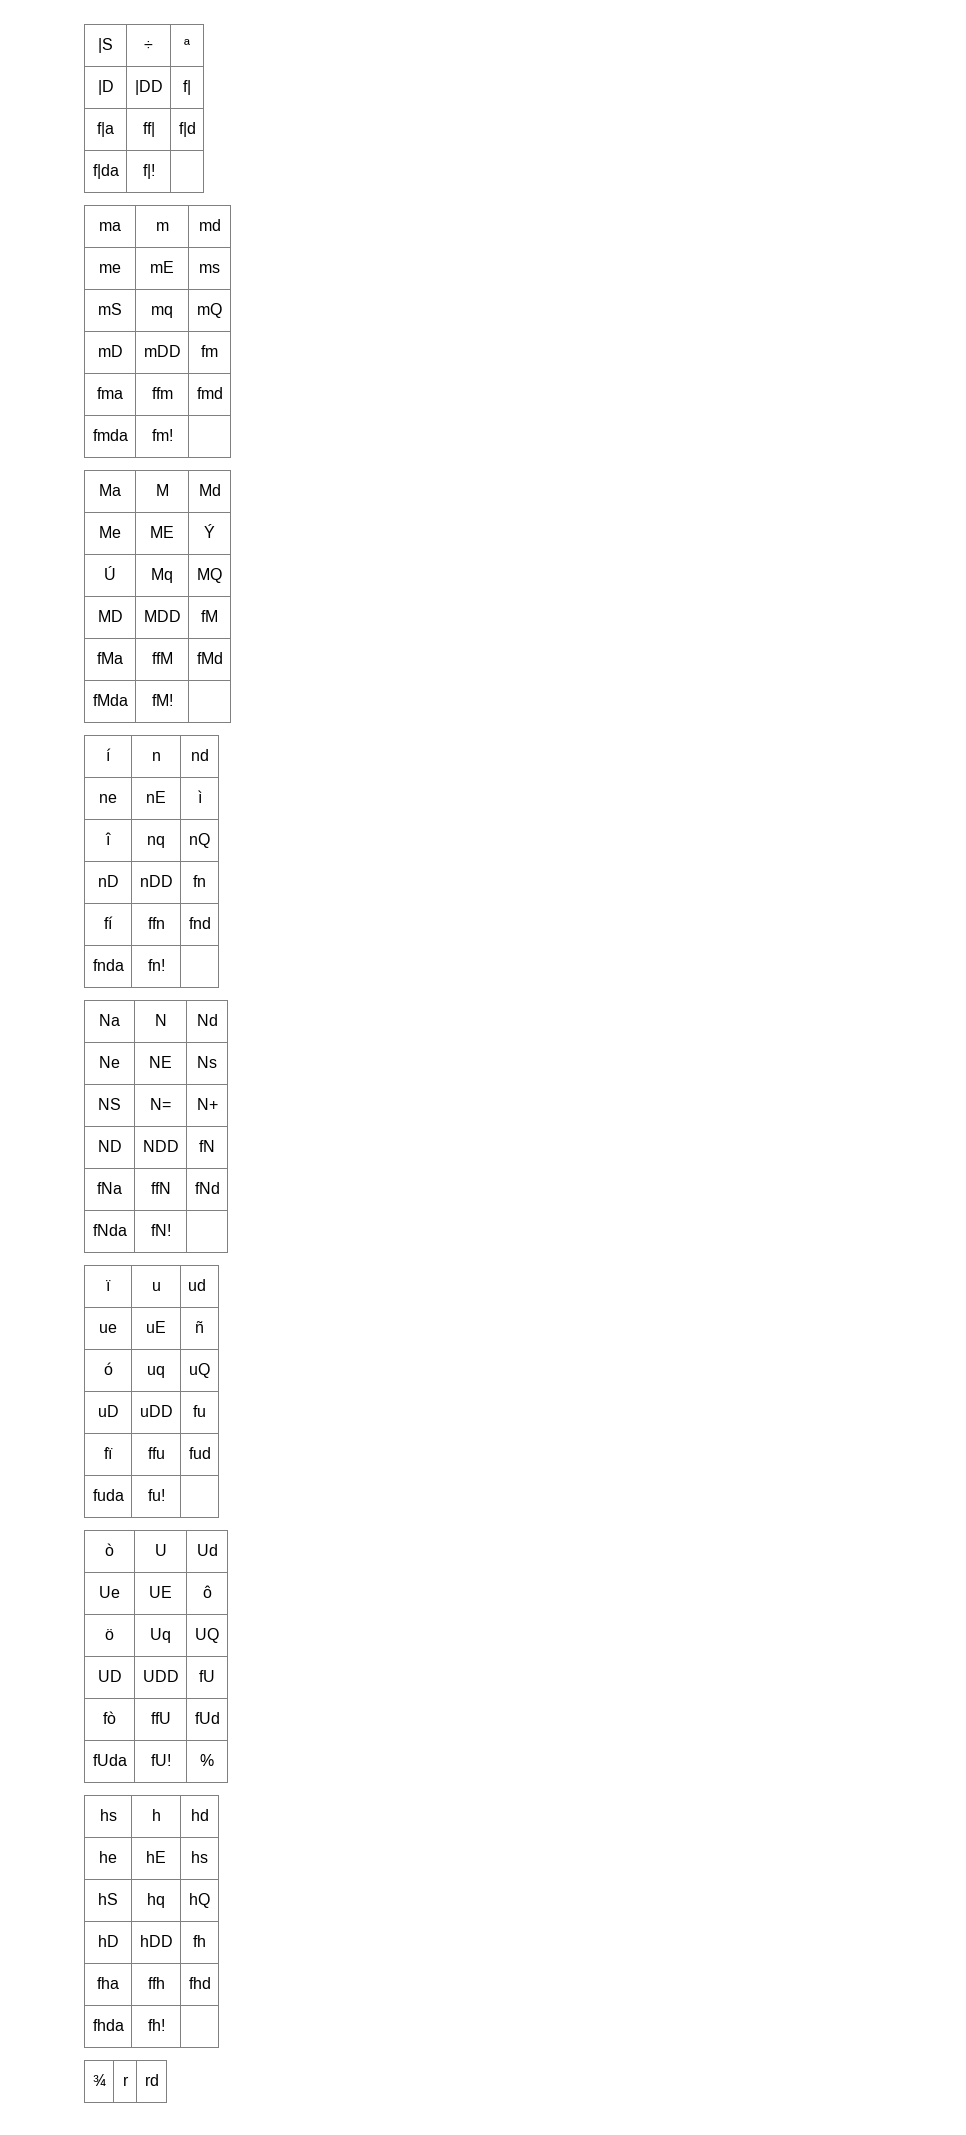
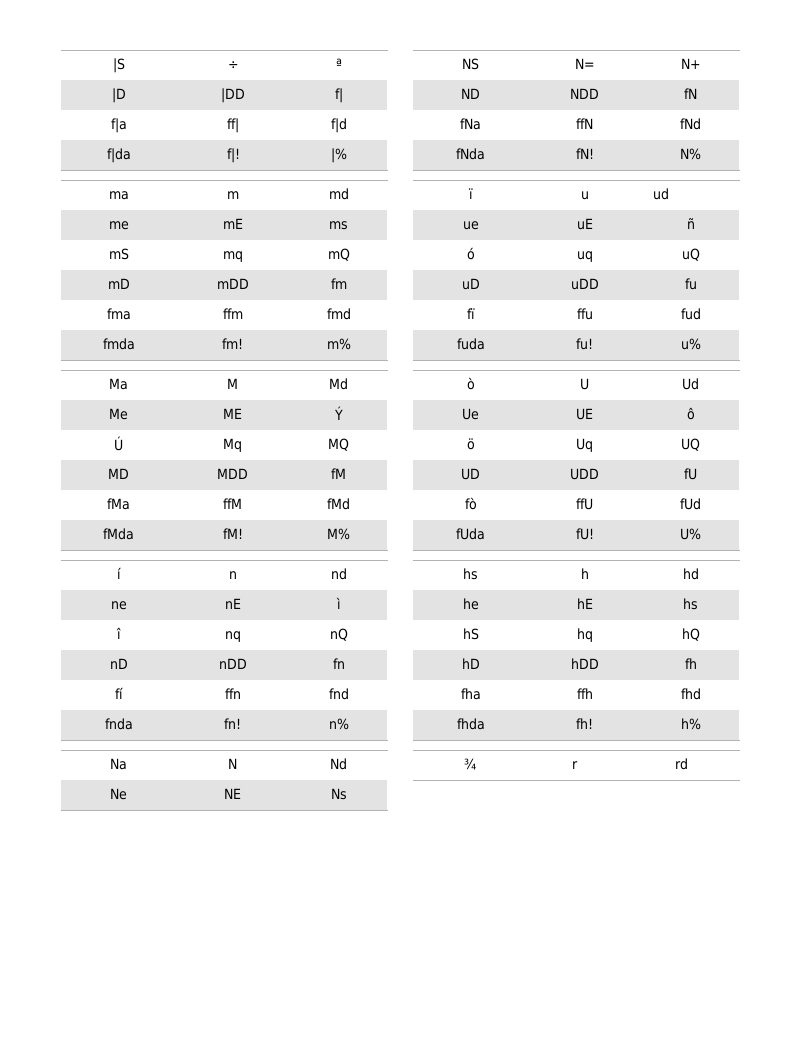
- f|da | f|! |
+ f|da | f|! | |%
- fmda | fm! |
+ fmda | fm! | m%
- fMda | fM! |
+ fMda | fM! | M%
- fnda | fn! |
+ fnda | fn! | n%
- fNda | fN! |
+ fNda | fN! | N%
- fuda | fu! |
+ fuda | fu! | u%
- fUda | fU! | %
+ fUda | fU! | U%
- fhda | fh! |
+ fhda | fh! | h%

